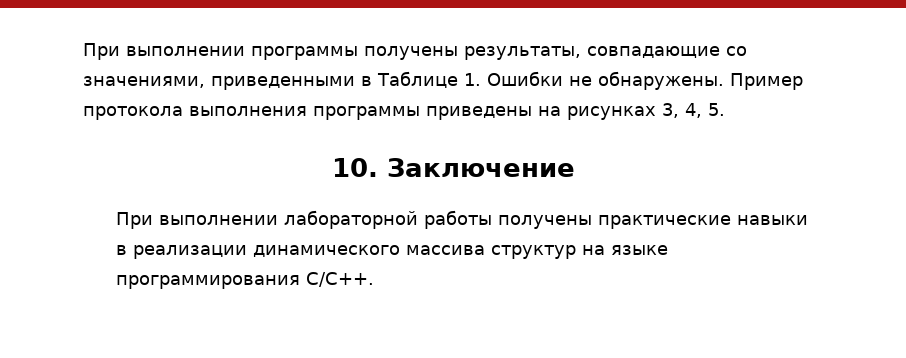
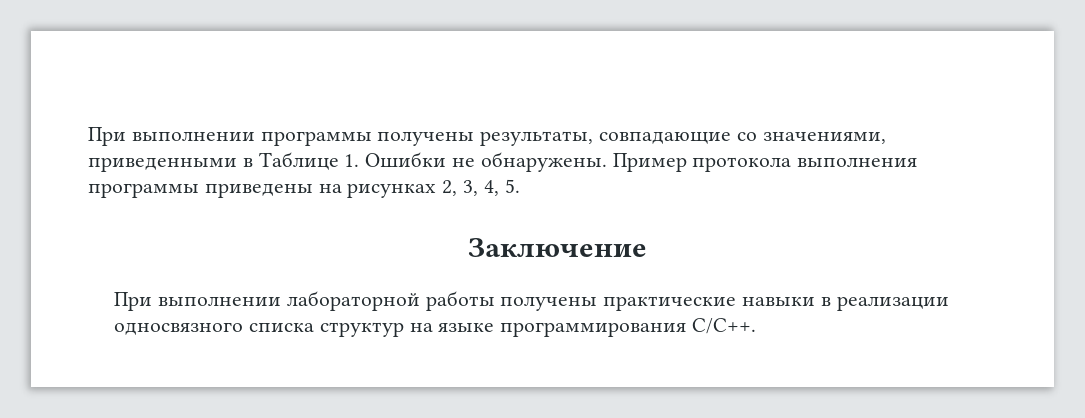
- Пример протокола выполнения программы приведены на рисунках 3, 4, 5.
+ Пример протокола выполнения программы приведены на рисунках 2, 3, 4, 5.
- 10. Заключение
+ Заключение
- При выполнении лабораторной работы получены практические навыки в реализации динамического массива структур на языке программирования C/C++.
+ При выполнении лабораторной работы получены практические навыки в реализации односвязного списка структур на языке программирования C/C++.

